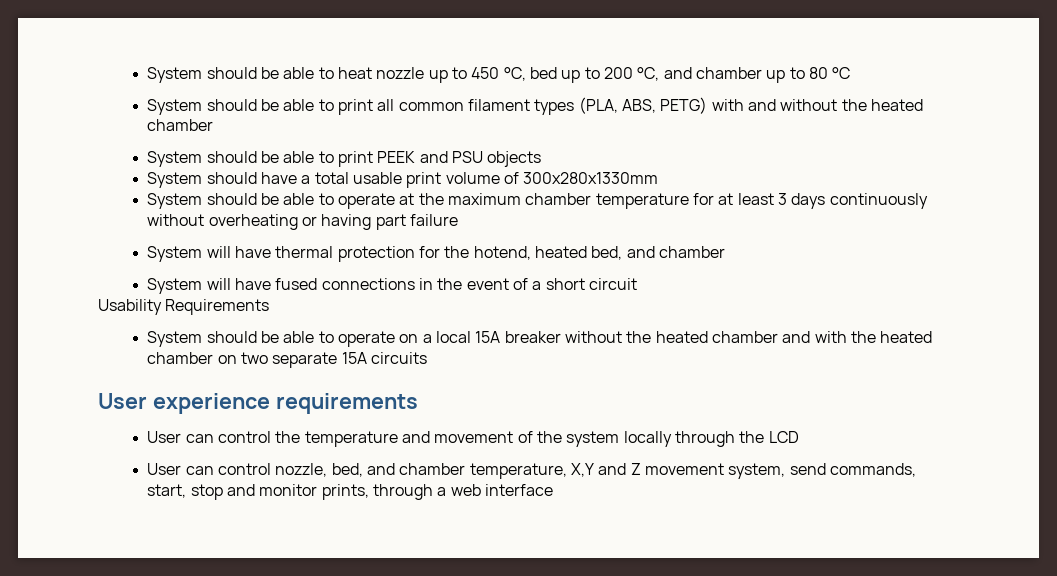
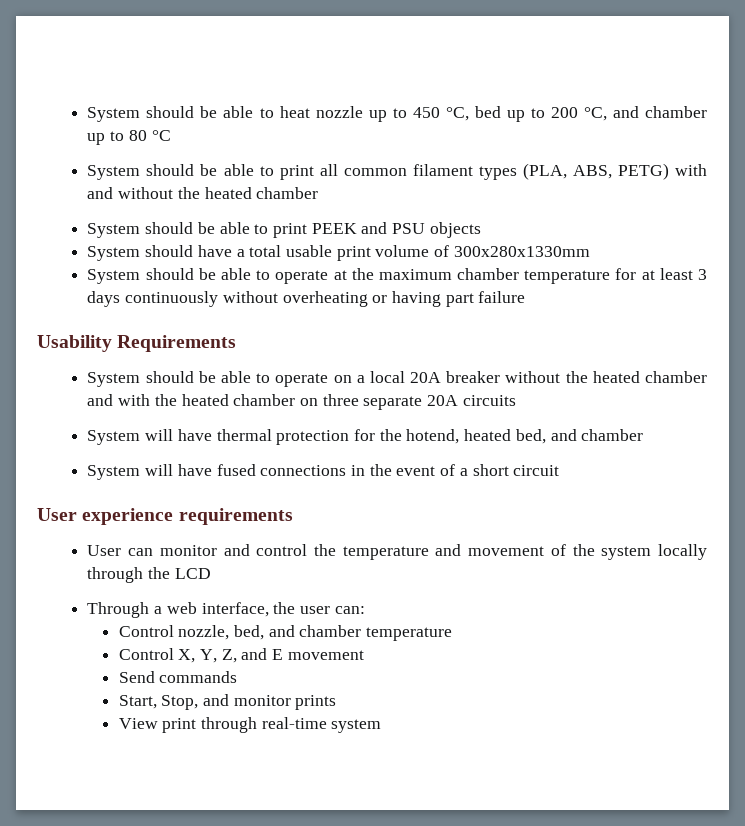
+ Usability Requirements
+ System should be able to operate on a local 20A breaker without the heated chamber and with the heated chamber on three separate 20A circuits
- Usability Requirements
- System should be able to operate on a local 15A breaker without the heated chamber and with the heated chamber on two separate 15A circuits
- User can control the temperature and movement of the system locally through the LCD
+ User can monitor and control the temperature and movement of the system locally through the LCD
- User can control nozzle, bed, and chamber temperature, X,Y and Z movement system, send commands, start, stop and monitor prints, through a web interface
+ Through a web interface, the user can:
+ Control nozzle, bed, and chamber temperature
+ Control X, Y, Z, and E movement
+ Send commands
+ Start, Stop, and monitor prints
+ View print through real-time system

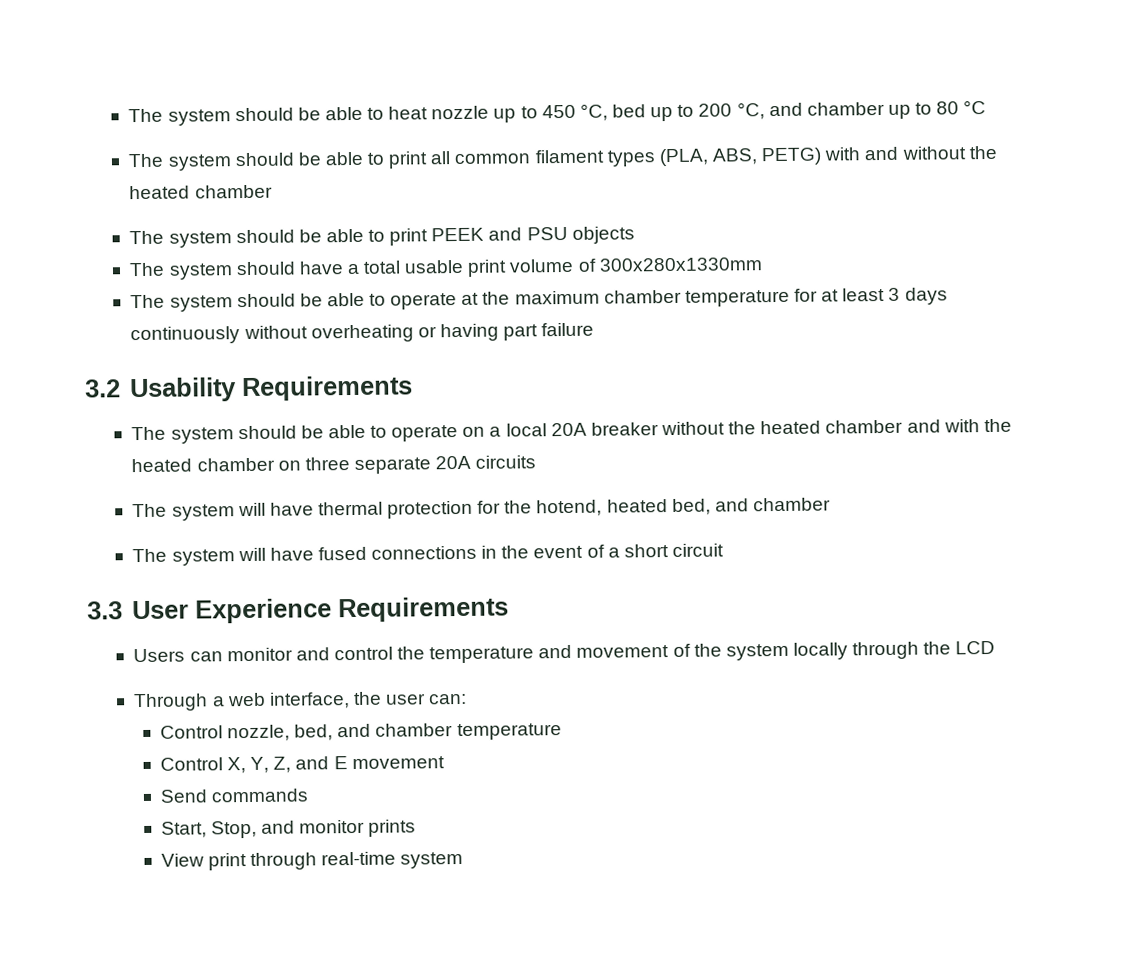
- System should be able to heat nozzle up to 450 °C, bed up to 200 °C, and chamber up to 80 °C
+ The system should be able to heat nozzle up to 450 °C, bed up to 200 °C, and chamber up to 80 °C
- System should be able to print all common filament types (PLA, ABS, PETG) with and without the heated chamber
+ The system should be able to print all common filament types (PLA, ABS, PETG) with and without the heated chamber
- System should be able to print PEEK and PSU objects
+ The system should be able to print PEEK and PSU objects
- System should have a total usable print volume of 300x280x1330mm
+ The system should have a total usable print volume of 300x280x1330mm
- System should be able to operate at the maximum chamber temperature for at least 3 days continuously without overheating or having part failure
+ The system should be able to operate at the maximum chamber temperature for at least 3 days continuously without overheating or having part failure
- Usability Requirements
+ 3.2 Usability Requirements
- System should be able to operate on a local 20A breaker without the heated chamber and with the heated chamber on three separate 20A circuits
+ The system should be able to operate on a local 20A breaker without the heated chamber and with the heated chamber on three separate 20A circuits
- System will have thermal protection for the hotend, heated bed, and chamber
+ The system will have thermal protection for the hotend, heated bed, and chamber
- System will have fused connections in the event of a short circuit
+ The system will have fused connections in the event of a short circuit
- User experience requirements
- User can monitor and control the temperature and movement of the system locally through the LCD
+ 3.3 User Experience Requirements
+ Users can monitor and control the temperature and movement of the system locally through the LCD

